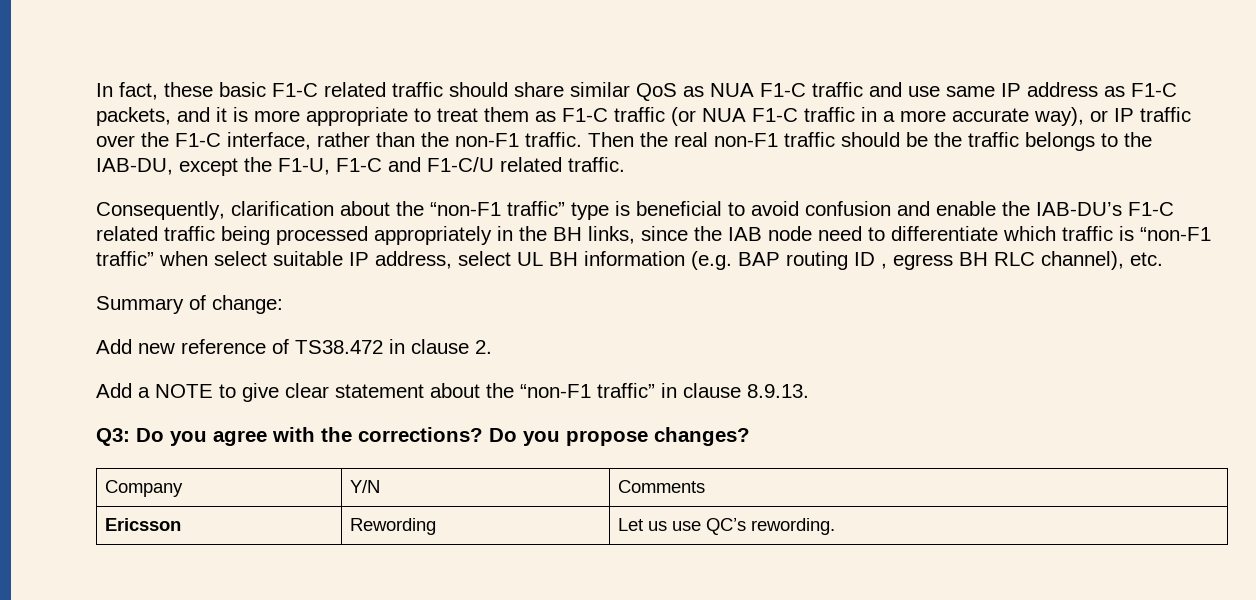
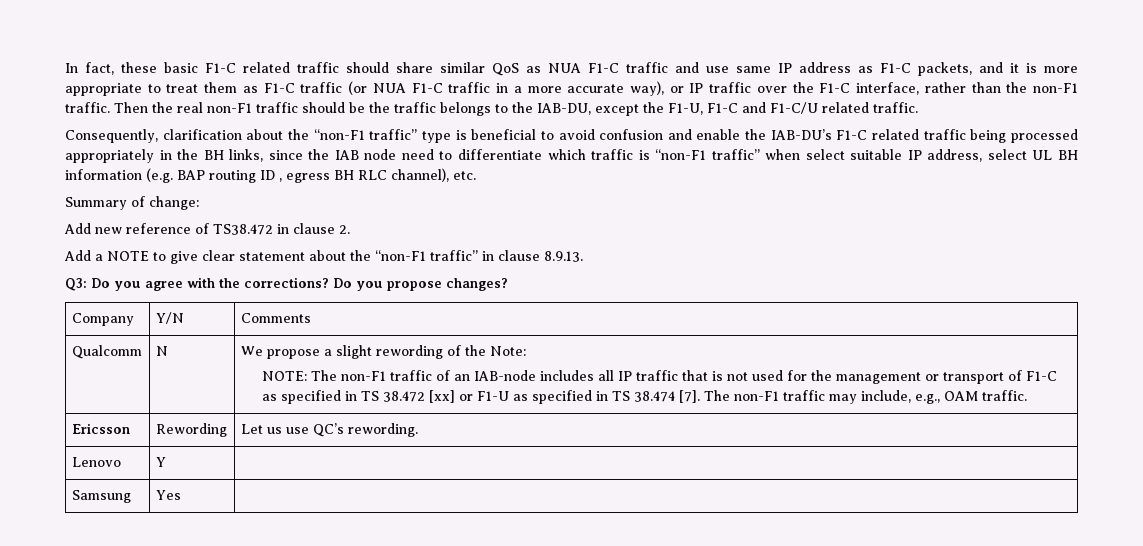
+ Qualcomm | N | We propose a slight rewording of the Note:
+ NOTE: The non-F1 traffic of an IAB-node includes all IP traffic that is not used for the management or transport of F1-C as specified in TS 38.472 [xx] or F1-U as specified in TS 38.474 [7]. The non-F1 traffic may include, e.g., OAM traffic.
+ Lenovo | Y |
+ Samsung | Yes |

